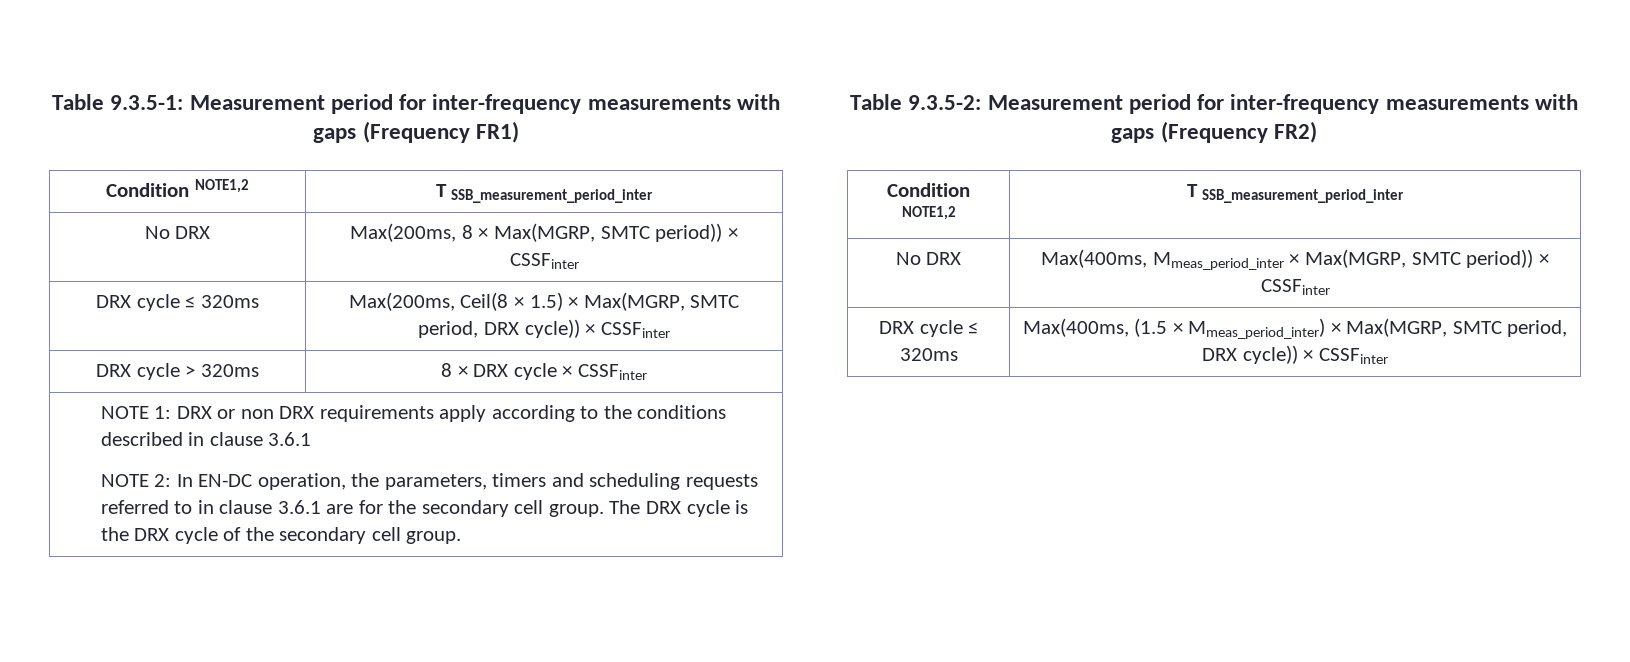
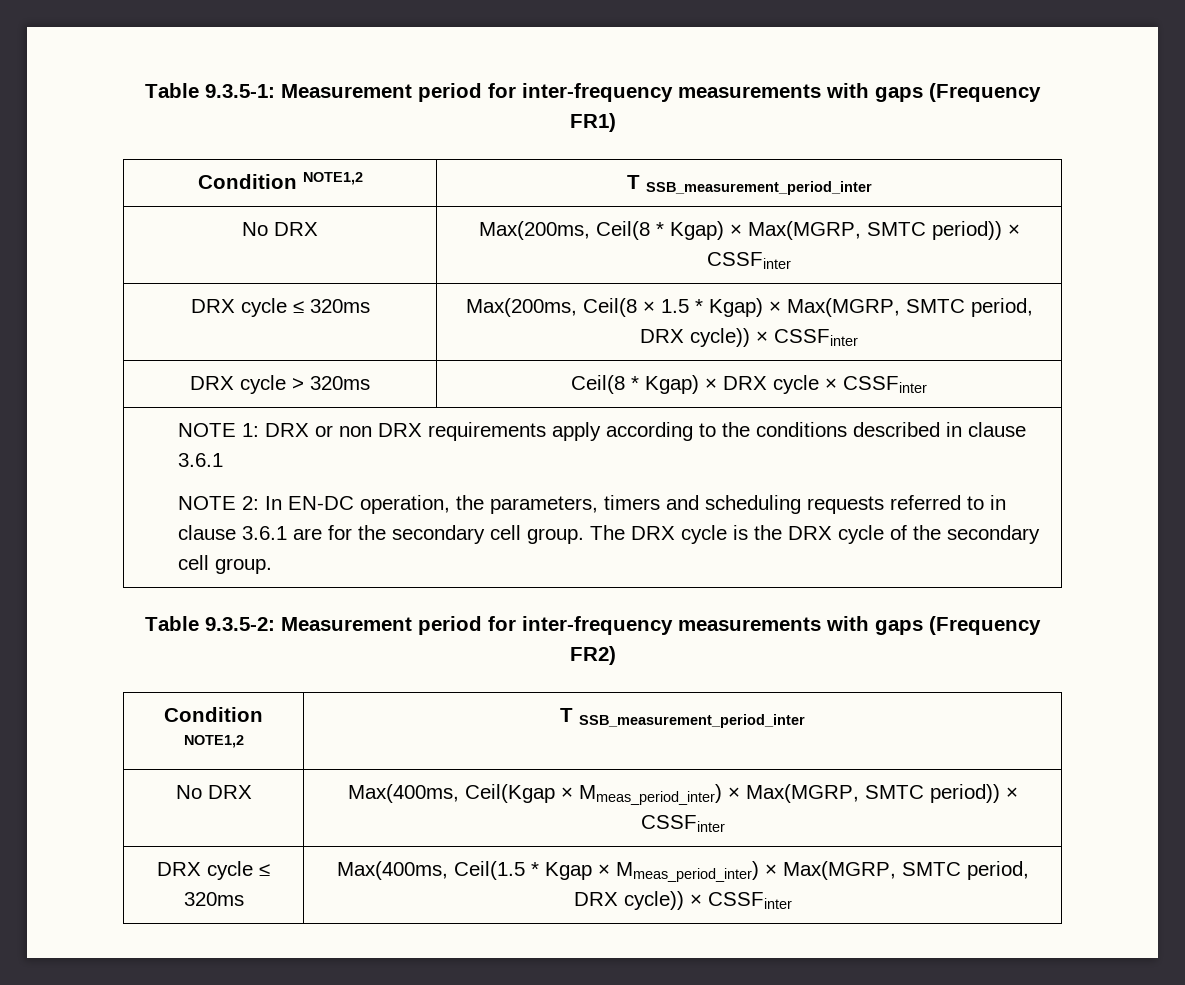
- No DRX | Max(200ms, 8 × Max(MGRP, SMTC period)) × CSSFinter
+ No DRX | Max(200ms, Ceil(8 * Kgap) × Max(MGRP, SMTC period)) × CSSFinter
- DRX cycle ≤ 320ms | Max(200ms, Ceil(8 × 1.5) × Max(MGRP, SMTC period, DRX cycle)) × CSSFinter
+ DRX cycle ≤ 320ms | Max(200ms, Ceil(8 × 1.5 * Kgap) × Max(MGRP, SMTC period, DRX cycle)) × CSSFinter
- DRX cycle > 320ms | 8 × DRX cycle × CSSFinter
+ DRX cycle > 320ms | Ceil(8 * Kgap) × DRX cycle × CSSFinter
- No DRX | Max(400ms, Mmeas_period_inter × Max(MGRP, SMTC period)) × CSSFinter
+ No DRX | Max(400ms, Ceil(Kgap × Mmeas_period_inter) × Max(MGRP, SMTC period)) × CSSFinter
- DRX cycle ≤ 320ms | Max(400ms, (1.5 × Mmeas_period_inter) × Max(MGRP, SMTC period, DRX cycle)) × CSSFinter
+ DRX cycle ≤ 320ms | Max(400ms, Ceil(1.5 * Kgap × Mmeas_period_inter) × Max(MGRP, SMTC period, DRX cycle)) × CSSFinter

